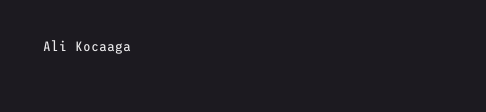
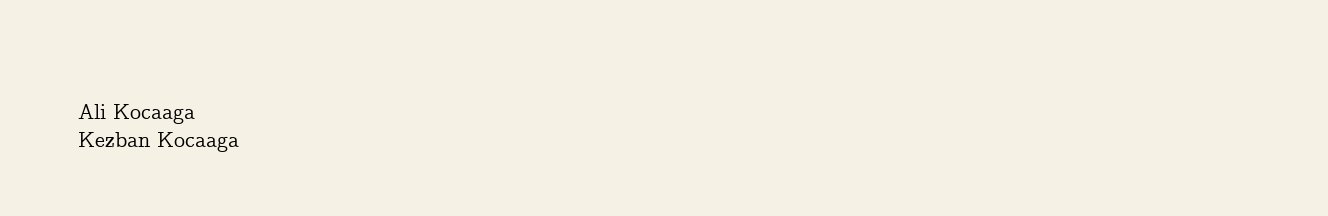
+ Kezban Kocaaga

